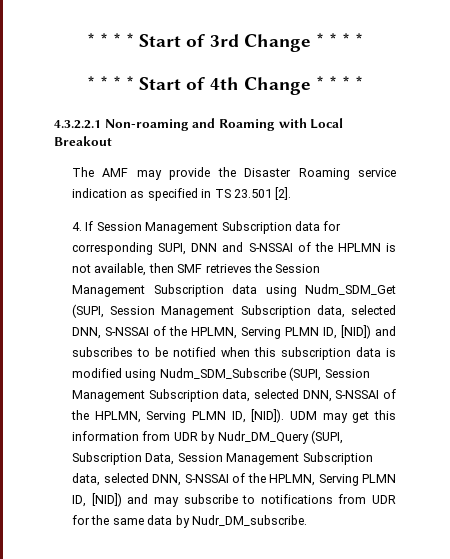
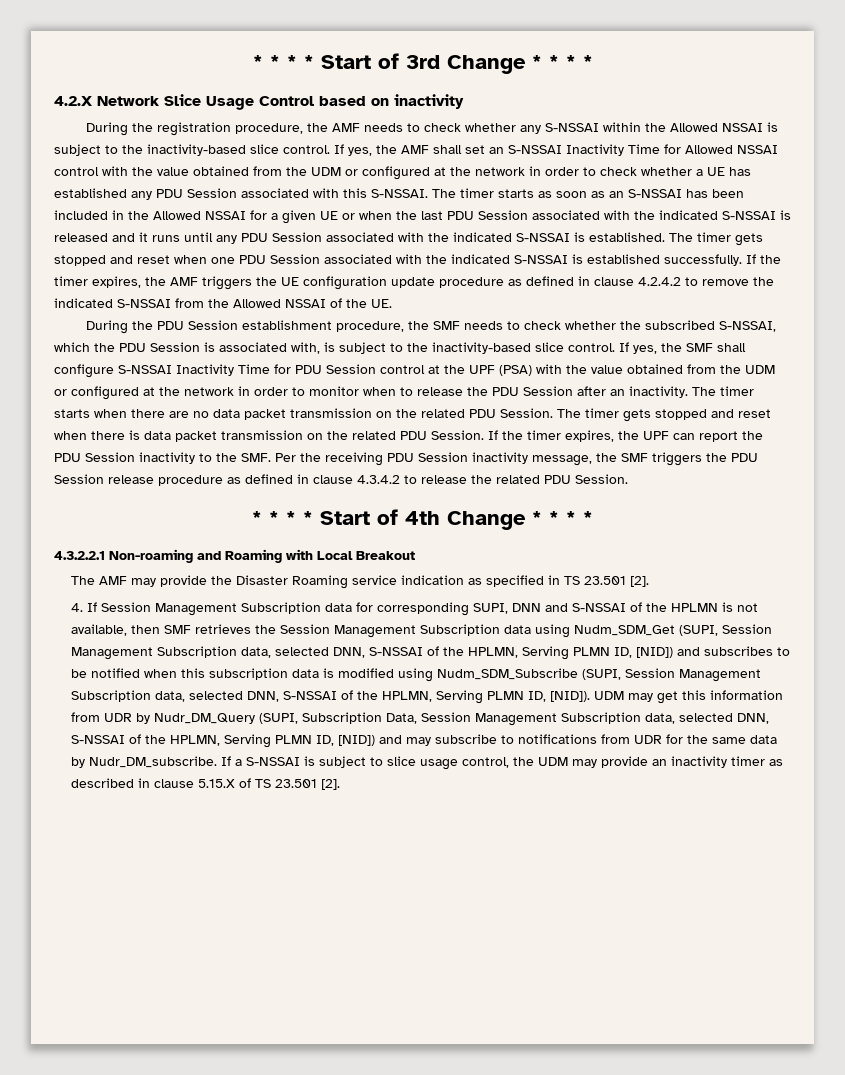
+ 4.2.X Network Slice Usage Control based on inactivity
+ During the registration procedure, the AMF needs to check whether any S-NSSAI within the Allowed NSSAI is subject to the inactivity-based slice control. If yes, the AMF shall set an S-NSSAI Inactivity Time for Allowed NSSAI control with the value obtained from the UDM or configured at the network in order to check whether a UE has established any PDU Session associated with this S-NSSAI. The timer starts as soon as an S-NSSAI has been included in the Allowed NSSAI for a given UE or when the last PDU Session associated with the indicated S-NSSAI is released and it runs until any PDU Session associated with the indicated S-NSSAI is established. The timer gets stopped and reset when one PDU Session associated with the indicated S-NSSAI is established successfully. If the timer expires, the AMF triggers the UE configuration update procedure as defined in clause 4.2.4.2 to remove the indicated S-NSSAI from the Allowed NSSAI of the UE.
+ During the PDU Session establishment procedure, the SMF needs to check whether the subscribed S-NSSAI, which the PDU Session is associated with, is subject to the inactivity-based slice control. If yes, the SMF shall configure S-NSSAI Inactivity Time for PDU Session control at the UPF (PSA) with the value obtained from the UDM or configured at the network in order to monitor when to release the PDU Session after an inactivity. The timer starts when there are no data packet transmission on the related PDU Session. The timer gets stopped and reset when there is data packet transmission on the related PDU Session. If the timer expires, the UPF can report the PDU Session inactivity to the SMF. Per the receiving PDU Session inactivity message, the SMF triggers the PDU Session release procedure as defined in clause 4.3.4.2 to release the related PDU Session.
+ If a S-NSSAI is subject to slice usage control, the UDM may provide an inactivity timer as described in clause 5.15.X of TS 23.501 [2].

